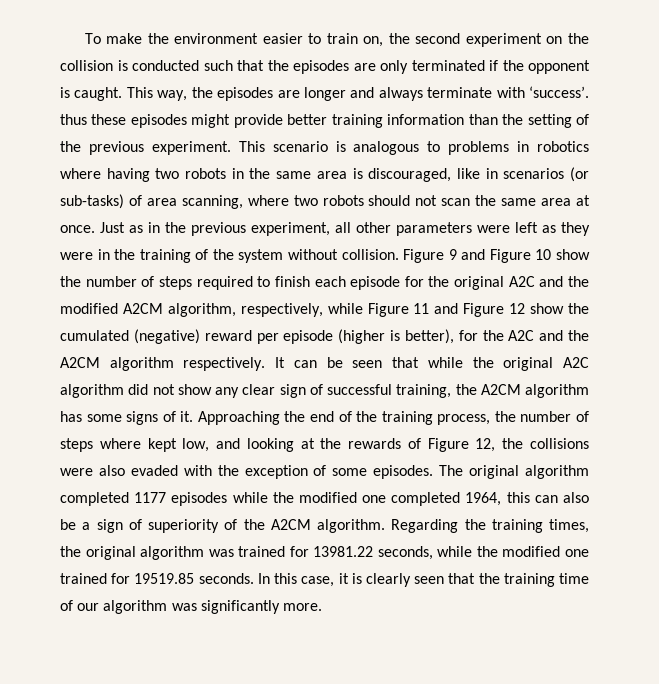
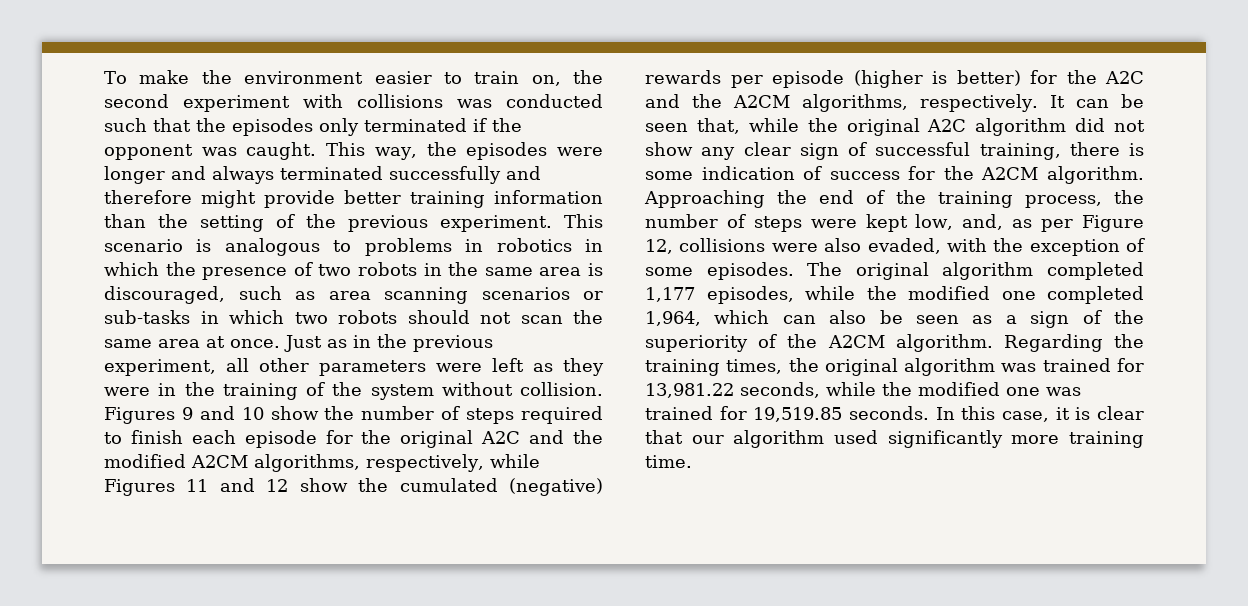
- To make the environment easier to train on, the second experiment on the collision is conducted such that the episodes are only terminated if the opponent is caught.
+ To make the environment easier to train on, the second experiment with collisions was conducted such that the episodes only terminated if the opponent was caught.
- This way, the episodes are longer and always terminate with ‘success’. thus these episodes might provide better training information than the setting of the previous experiment.
+ This way, the episodes were longer and always terminated successfully and therefore might provide better training information than the setting of the previous experiment.
- This scenario is analogous to problems in robotics where having two robots in the same area is discouraged, like in scenarios (or sub-tasks) of area scanning, where two robots should not scan the same area at once.
+ This scenario is analogous to problems in robotics in which the presence of two robots in the same area is discouraged, such as area scanning scenarios or sub-tasks in which two robots should not scan the same area at once.
- Figure 9 and Figure 10 show the number of steps required to finish each episode for the original A2C and the modified A2CM algorithm, respectively, while Figure 11 and Figure 12 show the cumulated (negative) reward per episode (higher is better), for the A2C and the A2CM algorithm respectively.
+ Figures 9 and 10 show the number of steps required to finish each episode for the original A2C and the modified A2CM algorithms, respectively, while Figures 11 and 12 show the cumulated (negative) rewards per episode (higher is better) for the A2C and the A2CM algorithms, respectively.
- It can be seen that while the original A2C algorithm did not show any clear sign of successful training, the A2CM algorithm has some signs of it.
+ It can be seen that, while the original A2C algorithm did not show any clear sign of successful training, there is some indication of success for the A2CM algorithm.
- Approaching the end of the training process, the number of steps where kept low, and looking at the rewards of Figure 12, the collisions were also evaded with the exception of some episodes.
+ Approaching the end of the training process, the number of steps were kept low, and, as per Figure 12, collisions were also evaded, with the exception of some episodes.
- The original algorithm completed 1177 episodes while the modified one completed 1964, this can also be a sign of superiority of the A2CM algorithm.
+ The original algorithm completed 1,177 episodes, while the modified one completed 1,964, which can also be seen as a sign of the superiority of the A2CM algorithm.
- Regarding the training times, the original algorithm was trained for 13981.22 seconds, while the modified one trained for 19519.85 seconds.
+ Regarding the training times, the original algorithm was trained for 13,981.22 seconds, while the modified one was trained for 19,519.85 seconds.
- In this case, it is clearly seen that the training time of our algorithm was significantly more.
+ In this case, it is clear that our algorithm used significantly more training time.

